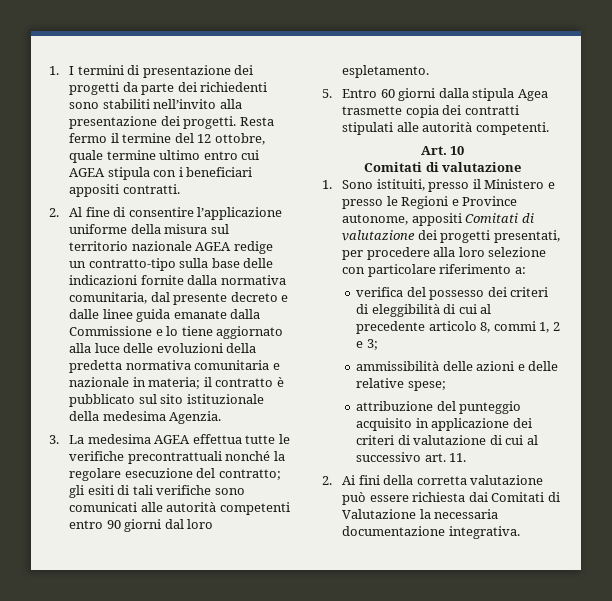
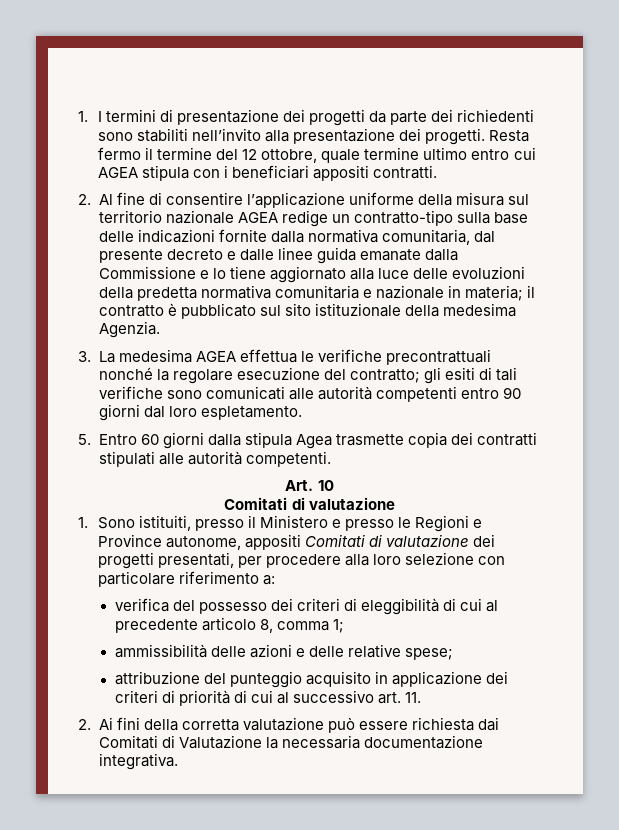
- 3. La medesima AGEA effettua tutte le verifiche precontrattuali nonché la regolare esecuzione del contratto; gli esiti di tali verifiche sono comunicati alle autorità competenti entro 90 giorni dal loro espletamento.
+ 3. La medesima AGEA effettua le verifiche precontrattuali nonché la regolare esecuzione del contratto; gli esiti di tali verifiche sono comunicati alle autorità competenti entro 90 giorni dal loro espletamento.
- verifica del possesso dei criteri di eleggibilità di cui al precedente articolo 8, commi 1, 2 e 3;
+ verifica del possesso dei criteri di eleggibilità di cui al precedente articolo 8, comma 1;
- attribuzione del punteggio acquisito in applicazione dei criteri di valutazione di cui al successivo art. 11.
+ attribuzione del punteggio acquisito in applicazione dei criteri di priorità di cui al successivo art. 11.

